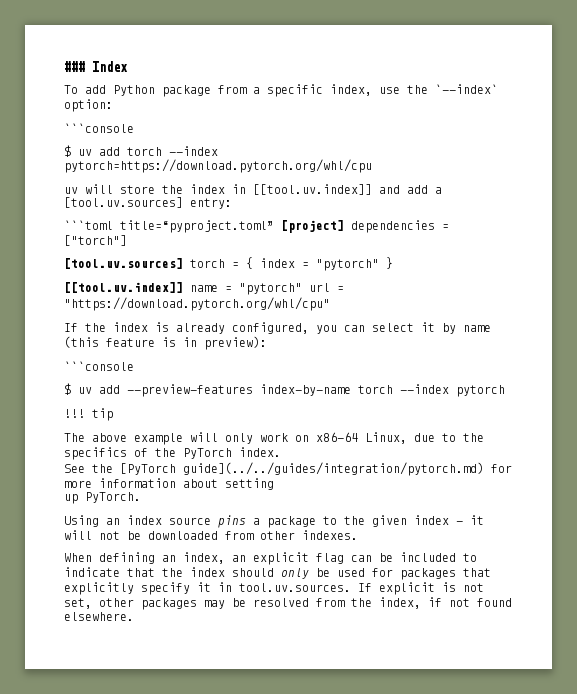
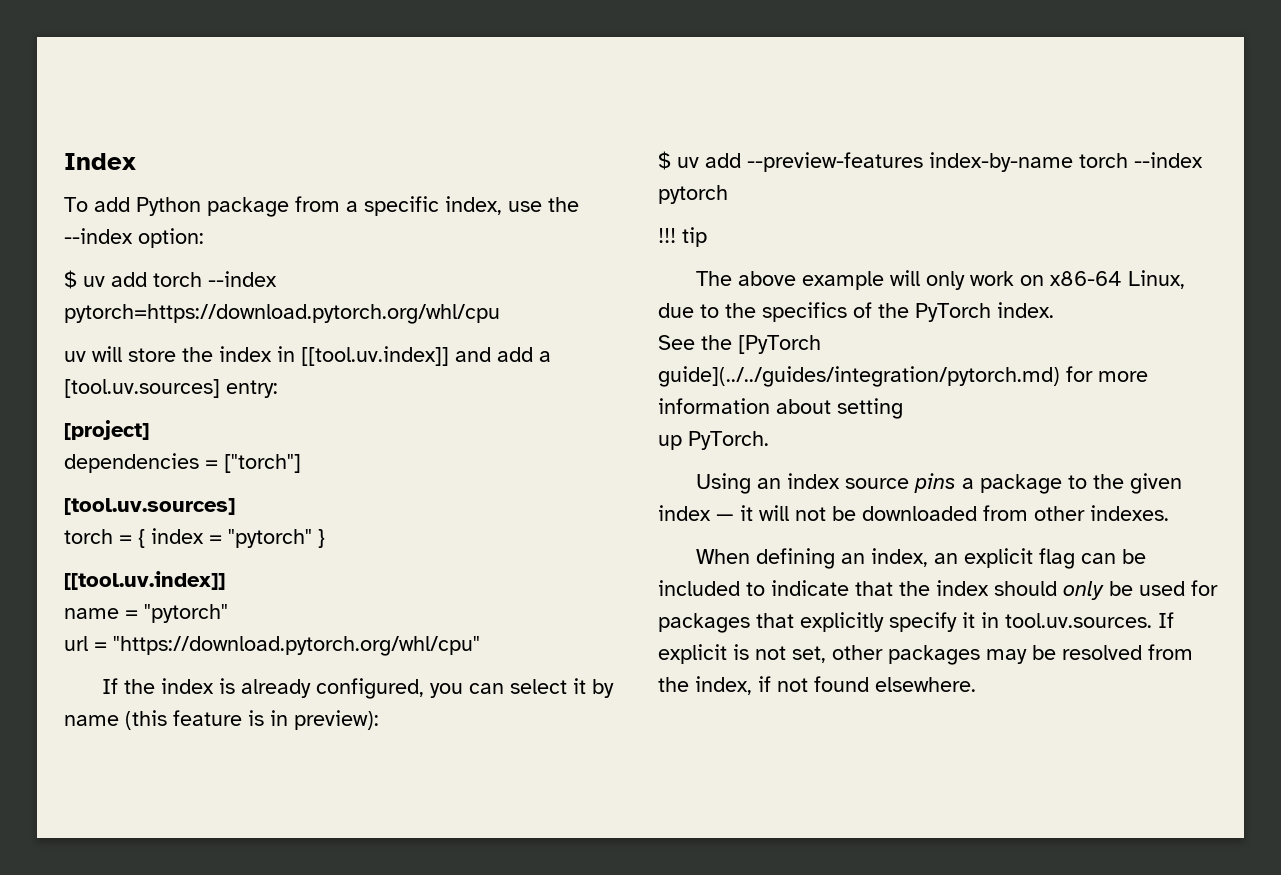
- ### Index
+ Index
- To add Python package from a specific index, use the `--index` option:
- ```console
+ To add Python package from a specific index, use the --index option:
- ```toml title=“pyproject.toml” [project] dependencies = ["torch"]
- [tool.uv.sources] torch = { index = "pytorch" }
- [[tool.uv.index]] name = "pytorch" url = "https://download.pytorch.org/whl/cpu"
+ [project]
+ dependencies = ["torch"]
+ [tool.uv.sources]
+ torch = { index = "pytorch" }
+ [[tool.uv.index]]
+ name = "pytorch"
+ url = "https://download.pytorch.org/whl/cpu"
  If the index is already configured, you can select it by name (this feature is in preview):
- ```console

